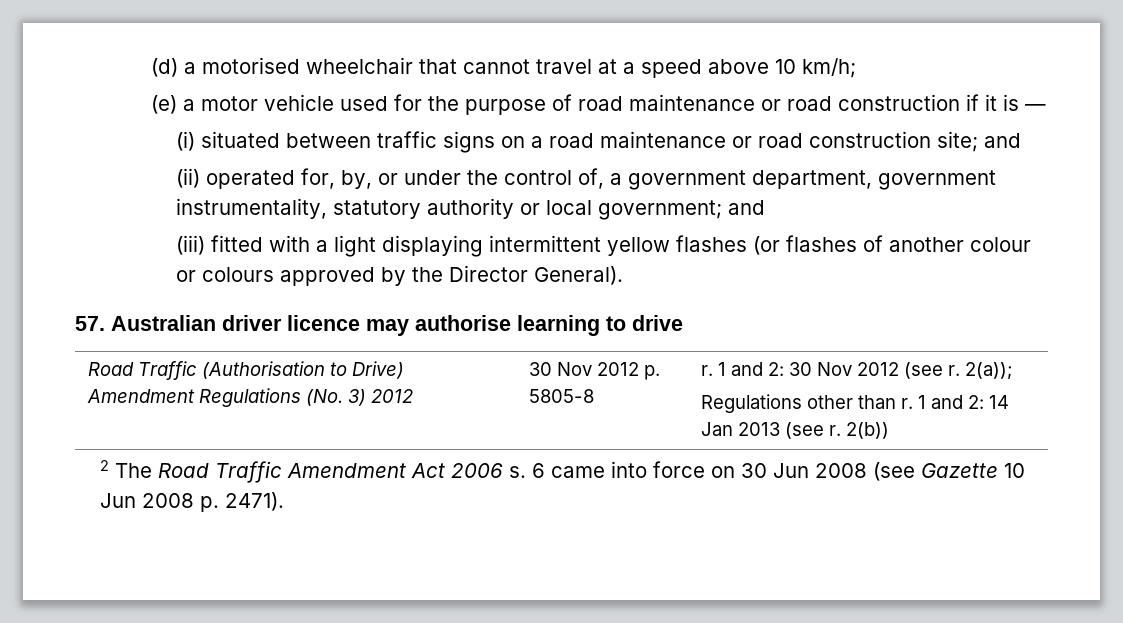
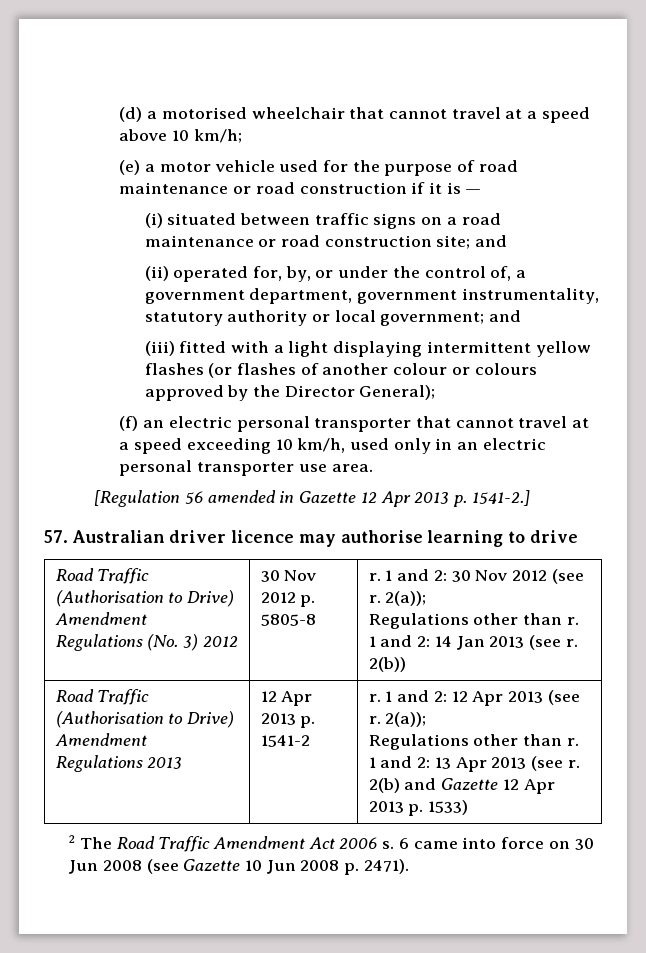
- (iii) fitted with a light displaying intermittent yellow flashes (or flashes of another colour or colours approved by the Director General).
+ (iii) fitted with a light displaying intermittent yellow flashes (or flashes of another colour or colours approved by the Director General);
+ (f) an electric personal transporter that cannot travel at a speed exceeding 10 km/h, used only in an electric personal transporter use area.
+ [Regulation 56 amended in Gazette 12 Apr 2013 p. 1541-2.]
+ Road Traffic (Authorisation to Drive) Amendment Regulations 2013 | 12 Apr 2013 p. 1541-2 | r. 1 and 2: 12 Apr 2013 (see r. 2(a));
+ Regulations other than r. 1 and 2: 13 Apr 2013 (see r. 2(b) and Gazette 12 Apr 2013 p. 1533)

